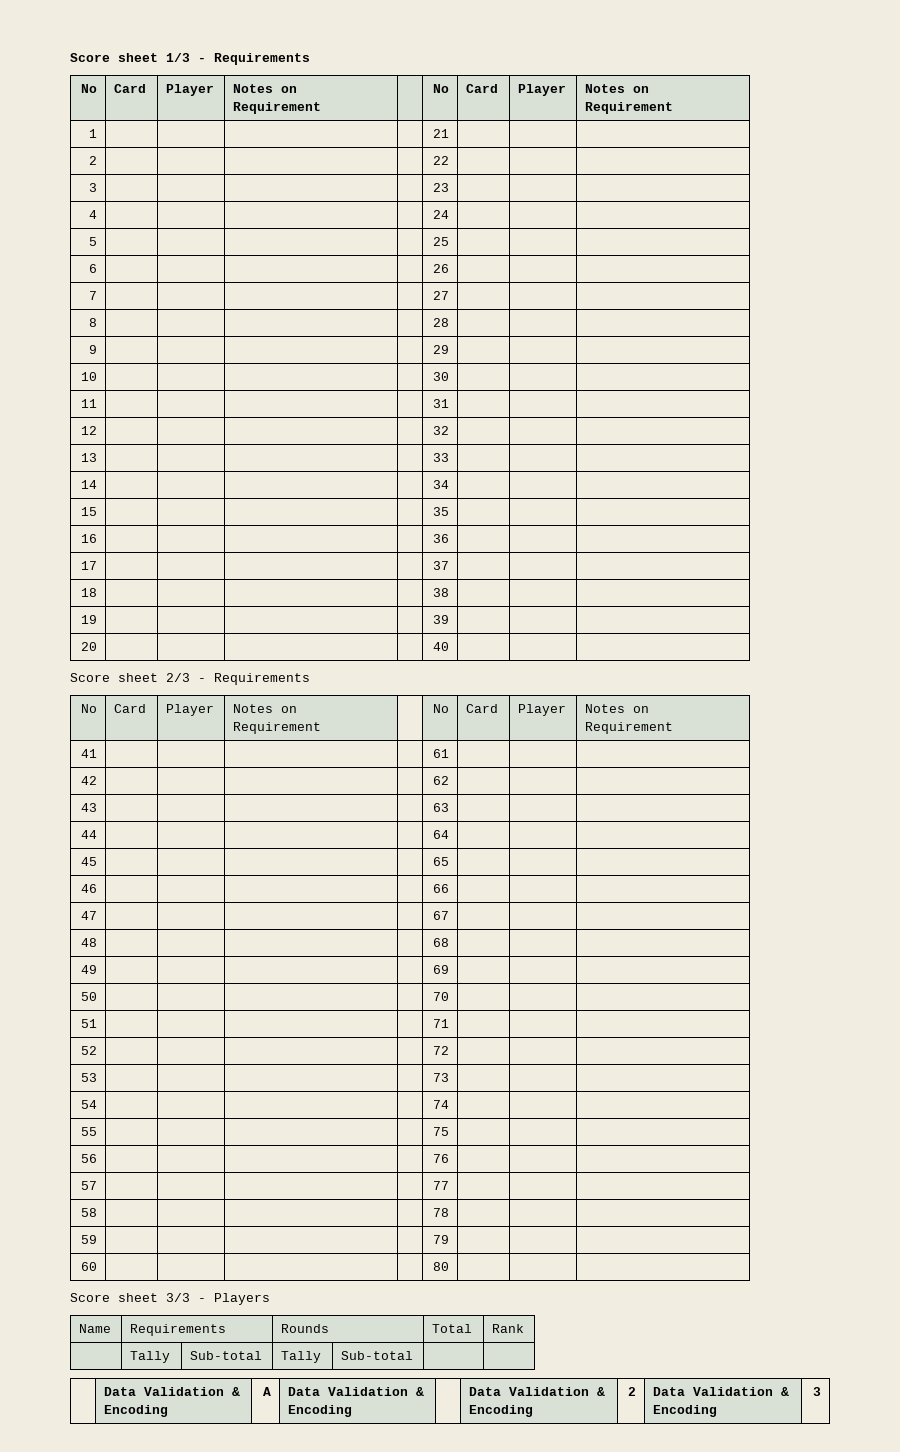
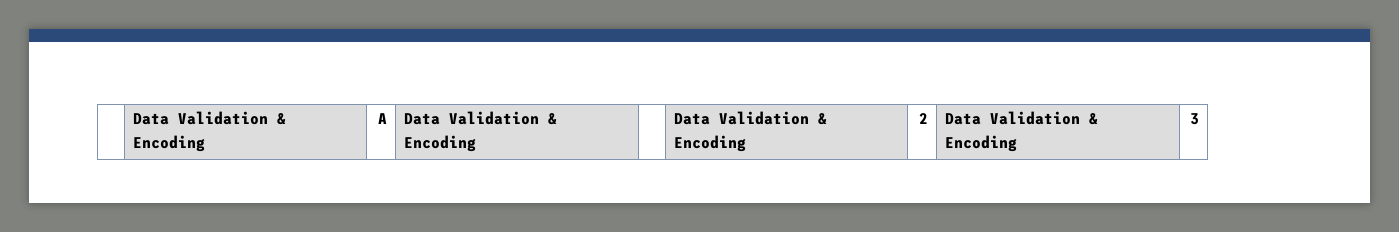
- Score sheet 1/3 - Requirements
- No | Card | Player | Notes on Requirement | | No | Card | Player | Notes on Requirement
- 1 | | | | | 21 | | |
- 2 | | | | | 22 | | |
- 3 | | | | | 23 | | |
- 4 | | | | | 24 | | |
- 5 | | | | | 25 | | |
- 6 | | | | | 26 | | |
- 7 | | | | | 27 | | |
- 8 | | | | | 28 | | |
- 9 | | | | | 29 | | |
- 10 | | | | | 30 | | |
- 11 | | | | | 31 | | |
- 12 | | | | | 32 | | |
- 13 | | | | | 33 | | |
- 14 | | | | | 34 | | |
- 15 | | | | | 35 | | |
- 16 | | | | | 36 | | |
- 17 | | | | | 37 | | |
- 18 | | | | | 38 | | |
- 19 | | | | | 39 | | |
- 20 | | | | | 40 | | |
- Score sheet 2/3 - Requirements
- No | Card | Player | Notes on Requirement | | No | Card | Player | Notes on Requirement
- 41 | | | | | 61 | | |
- 42 | | | | | 62 | | |
- 43 | | | | | 63 | | |
- 44 | | | | | 64 | | |
- 45 | | | | | 65 | | |
- 46 | | | | | 66 | | |
- 47 | | | | | 67 | | |
- 48 | | | | | 68 | | |
- 49 | | | | | 69 | | |
- 50 | | | | | 70 | | |
- 51 | | | | | 71 | | |
- 52 | | | | | 72 | | |
- 53 | | | | | 73 | | |
- 54 | | | | | 74 | | |
- 55 | | | | | 75 | | |
- 56 | | | | | 76 | | |
- 57 | | | | | 77 | | |
- 58 | | | | | 78 | | |
- 59 | | | | | 79 | | |
- 60 | | | | | 80 | | |
- Score sheet 3/3 - Players
- Name | Requirements | Rounds | Total | Rank
- | Tally | Sub-total | Tally | Sub-total | |

